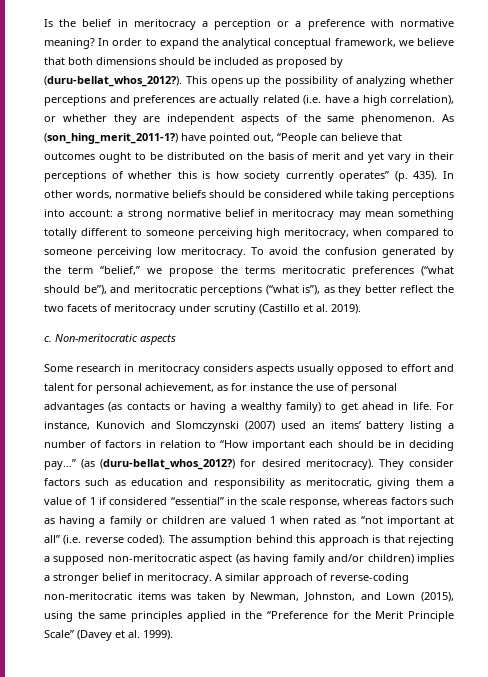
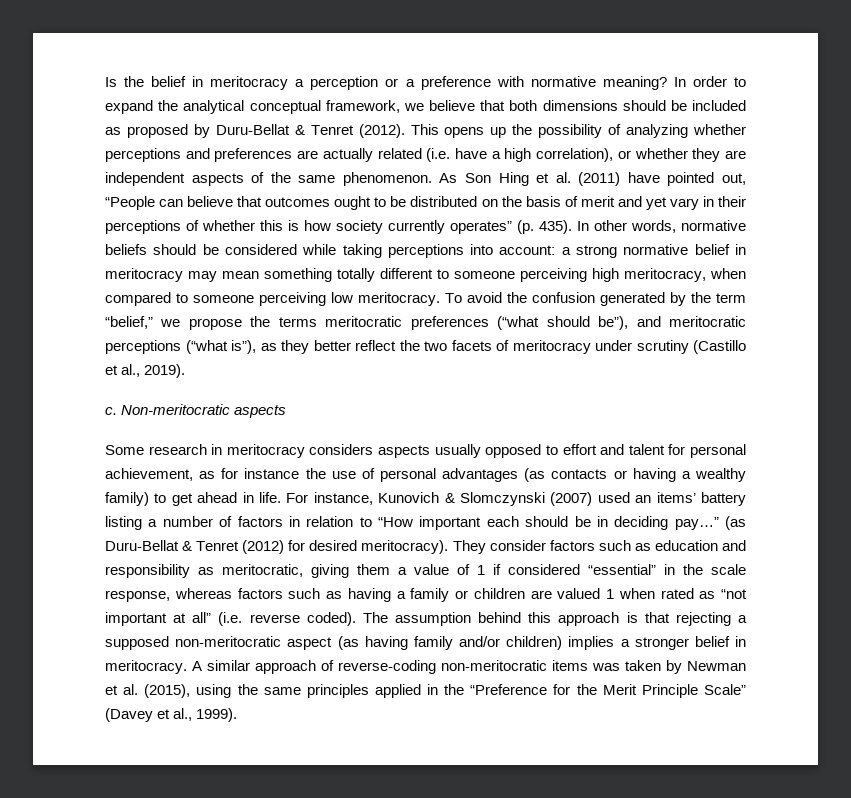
- In order to expand the analytical conceptual framework, we believe that both dimensions should be included as proposed by (duru-bellat_whos_2012?).
+ In order to expand the analytical conceptual framework, we believe that both dimensions should be included as proposed by Duru-Bellat & Tenret (2012).
- As (son_hing_merit_2011-1?) have pointed out, “People can believe that outcomes ought to be distributed on the basis of merit and yet vary in their perceptions of whether this is how society currently operates” (p. 435).
+ As Son Hing et al. (2011) have pointed out, “People can believe that outcomes ought to be distributed on the basis of merit and yet vary in their perceptions of whether this is how society currently operates” (p. 435).
- To avoid the confusion generated by the term “belief,” we propose the terms meritocratic preferences (“what should be”), and meritocratic perceptions (“what is”), as they better reflect the two facets of meritocracy under scrutiny (Castillo et al. 2019).
+ To avoid the confusion generated by the term “belief,” we propose the terms meritocratic preferences (“what should be”), and meritocratic perceptions (“what is”), as they better reflect the two facets of meritocracy under scrutiny (Castillo et al., 2019).
- For instance, Kunovich and Slomczynski (2007) used an items’ battery listing a number of factors in relation to “How important each should be in deciding pay…”
+ For instance, Kunovich & Slomczynski (2007) used an items’ battery listing a number of factors in relation to “How important each should be in deciding pay…”
- (as (duru-bellat_whos_2012?) for desired meritocracy).
+ (as Duru-Bellat & Tenret (2012) for desired meritocracy).
- A similar approach of reverse-coding non-meritocratic items was taken by Newman, Johnston, and Lown (2015), using the same principles applied in the “Preference for the Merit Principle Scale” (Davey et al. 1999).
+ A similar approach of reverse-coding non-meritocratic items was taken by Newman et al. (2015), using the same principles applied in the “Preference for the Merit Principle Scale” (Davey et al., 1999).

